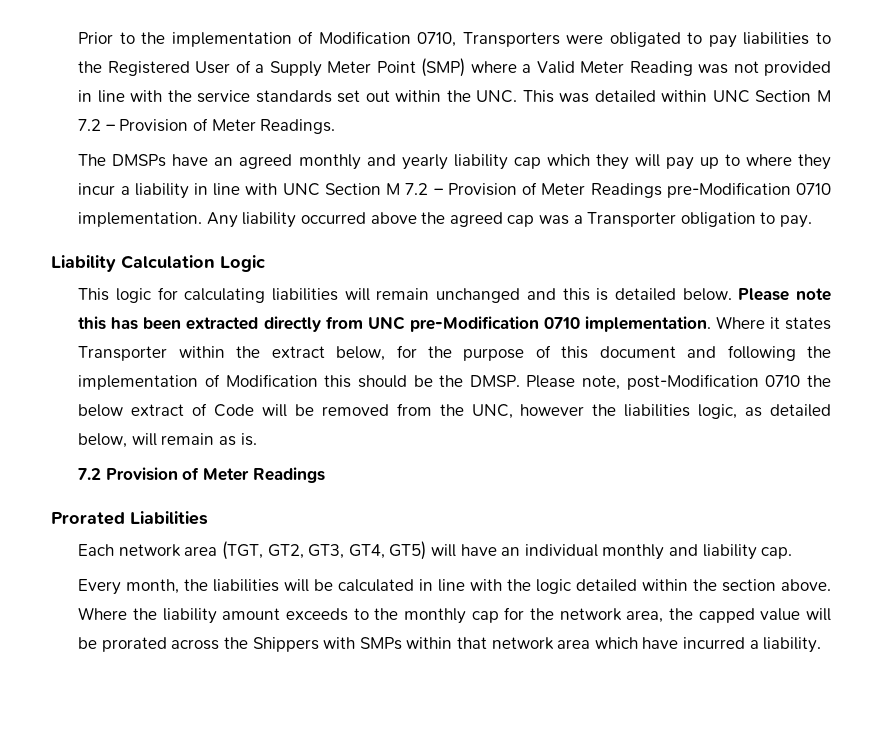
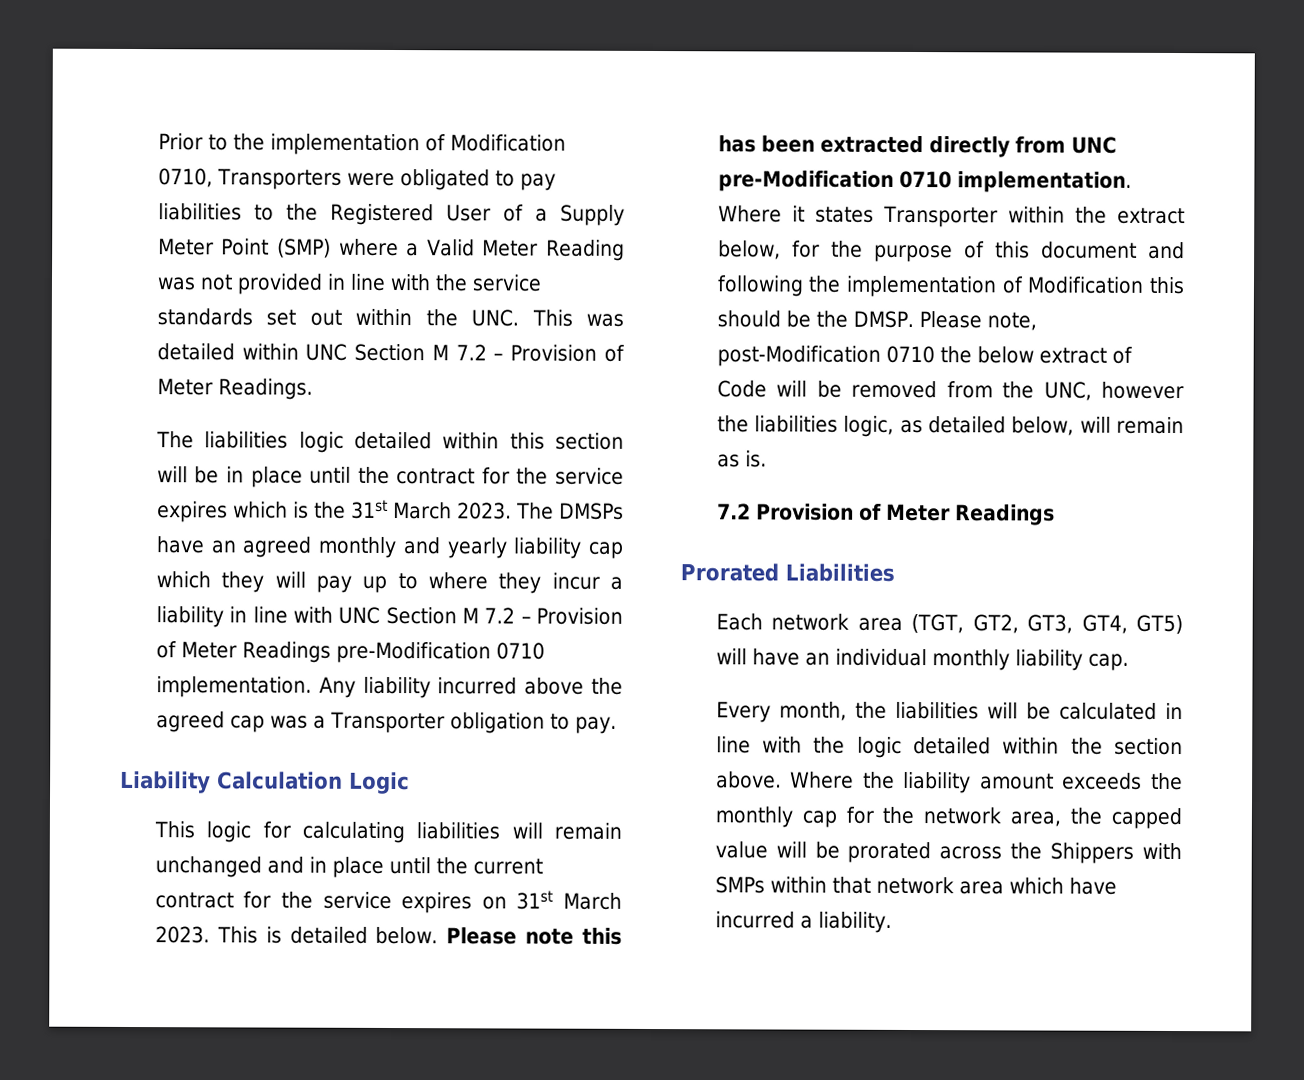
- The DMSPs have an agreed monthly and yearly liability cap which they will pay up to where they incur a liability in line with UNC Section M 7.2 – Provision of Meter Readings pre-Modification 0710 implementation.
+ The liabilities logic detailed within this section will be in place until the contract for the service expires which is the 31st March 2023. The DMSPs have an agreed monthly and yearly liability cap which they will pay up to where they incur a liability in line with UNC Section M 7.2 – Provision of Meter Readings pre-Modification 0710 implementation.
- Any liability occurred above the agreed cap was a Transporter obligation to pay.
+ Any liability incurred above the agreed cap was a Transporter obligation to pay.
- This logic for calculating liabilities will remain unchanged and this is detailed below.
+ This logic for calculating liabilities will remain unchanged and in place until the current contract for the service expires on 31st March 2023. This is detailed below.
- Each network area (TGT, GT2, GT3, GT4, GT5) will have an individual monthly and liability cap.
+ Each network area (TGT, GT2, GT3, GT4, GT5) will have an individual monthly liability cap.
- Where the liability amount exceeds to the monthly cap for the network area, the capped value will be prorated across the Shippers with SMPs within that network area which have incurred a liability.
+ Where the liability amount exceeds the monthly cap for the network area, the capped value will be prorated across the Shippers with SMPs within that network area which have incurred a liability.

